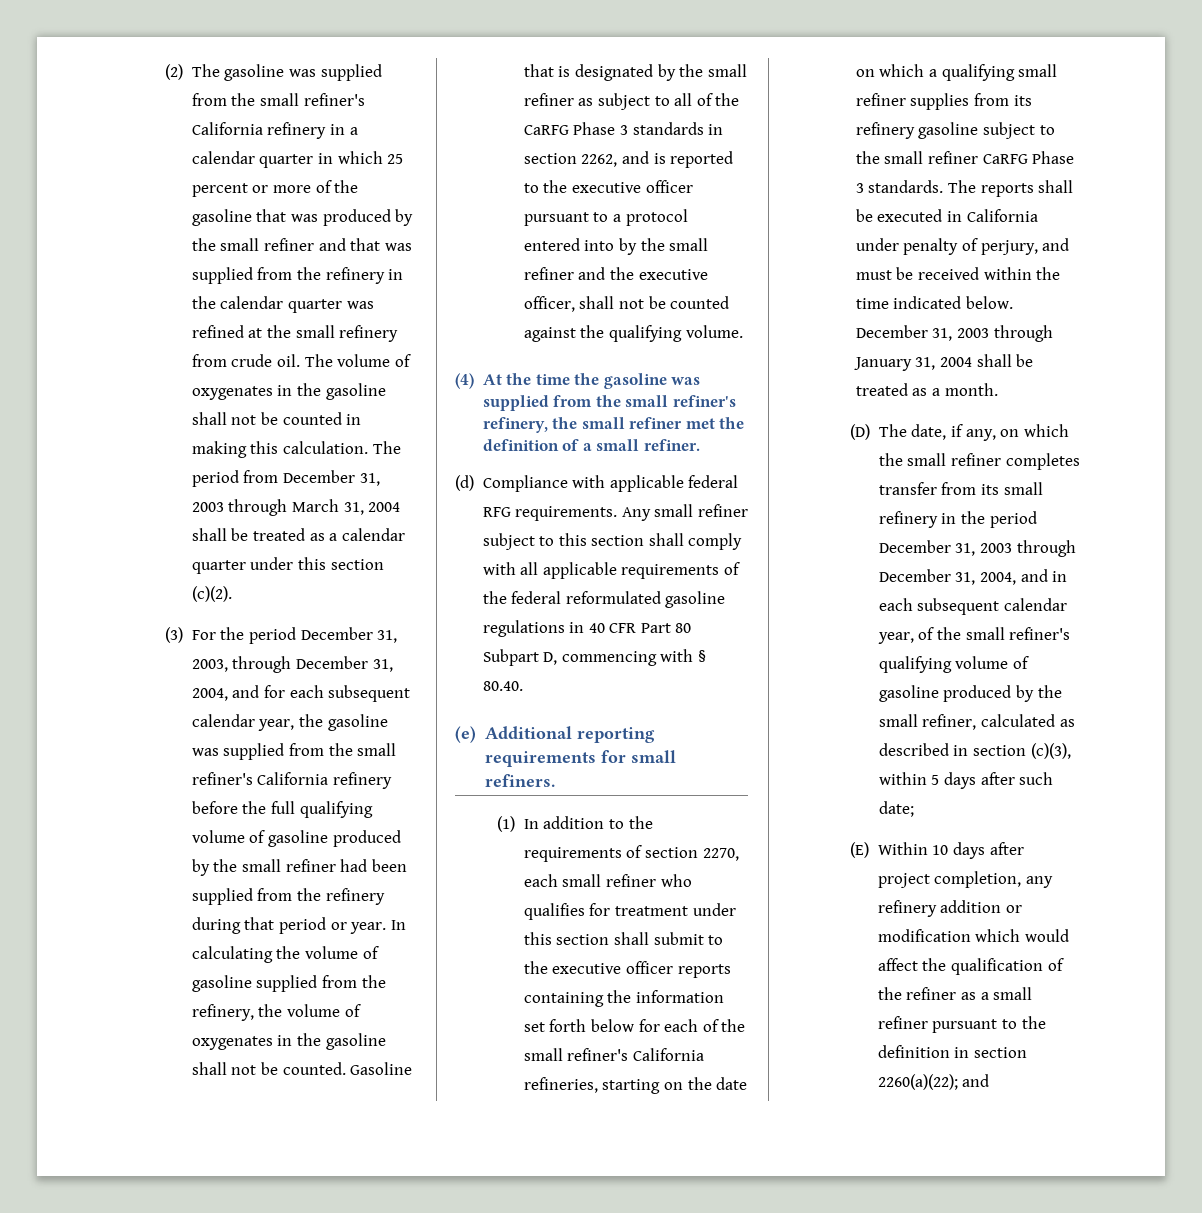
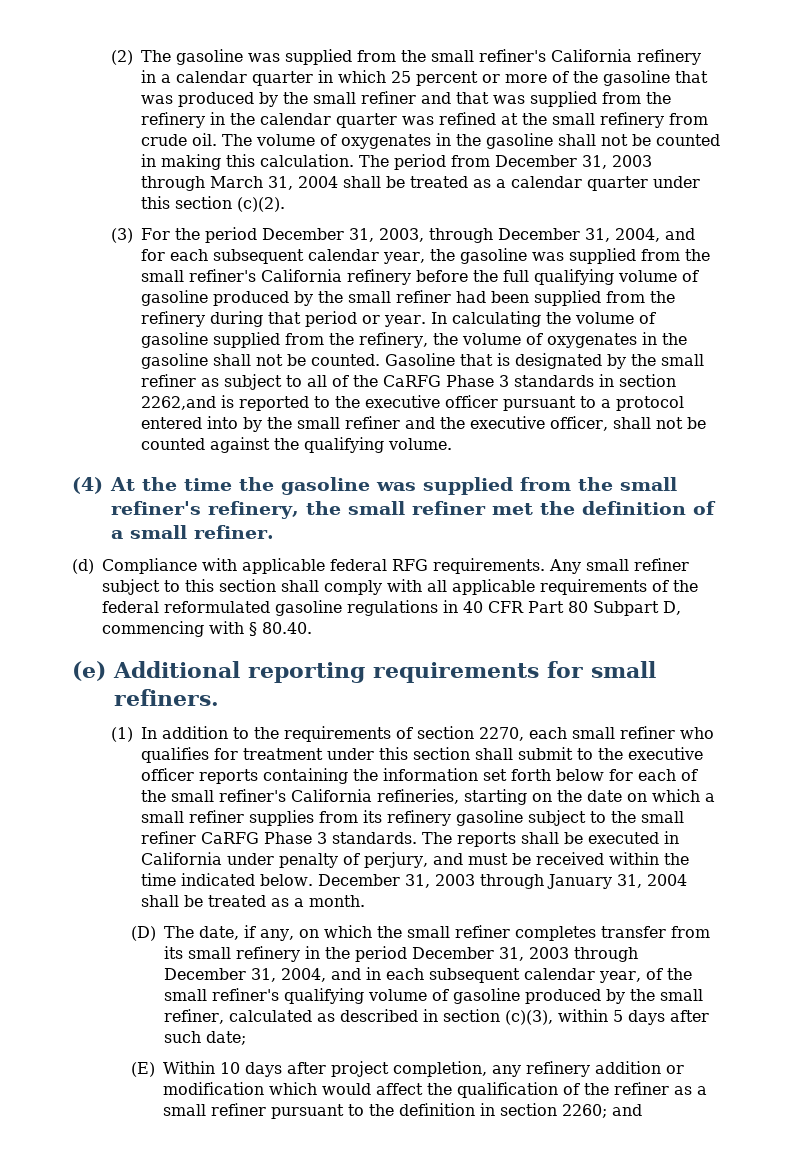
- Gasoline that is designated by the small refiner as subject to all of the CaRFG Phase 3 standards in section 2262, and is reported to the executive officer pursuant to a protocol entered into by the small refiner and the executive officer, shall not be counted against the qualifying volume.
+ Gasoline that is designated by the small refiner as subject to all of the CaRFG Phase 3 standards in section 2262,and is reported to the executive officer pursuant to a protocol entered into by the small refiner and the executive officer, shall not be counted against the qualifying volume.
- (1) In addition to the requirements of section 2270, each small refiner who qualifies for treatment under this section shall submit to the executive officer reports containing the information set forth below for each of the small refiner's California refineries, starting on the date on which a qualifying small refiner supplies from its refinery gasoline subject to the small refiner CaRFG Phase 3 standards.
+ (1) In addition to the requirements of section 2270, each small refiner who qualifies for treatment under this section shall submit to the executive officer reports containing the information set forth below for each of the small refiner's California refineries, starting on the date on which a small refiner supplies from its refinery gasoline subject to the small refiner CaRFG Phase 3 standards.
- (E) Within 10 days after project completion, any refinery addition or modification which would affect the qualification of the refiner as a small refiner pursuant to the definition in section 2260(a)(22); and
+ (E) Within 10 days after project completion, any refinery addition or modification which would affect the qualification of the refiner as a small refiner pursuant to the definition in section 2260; and

